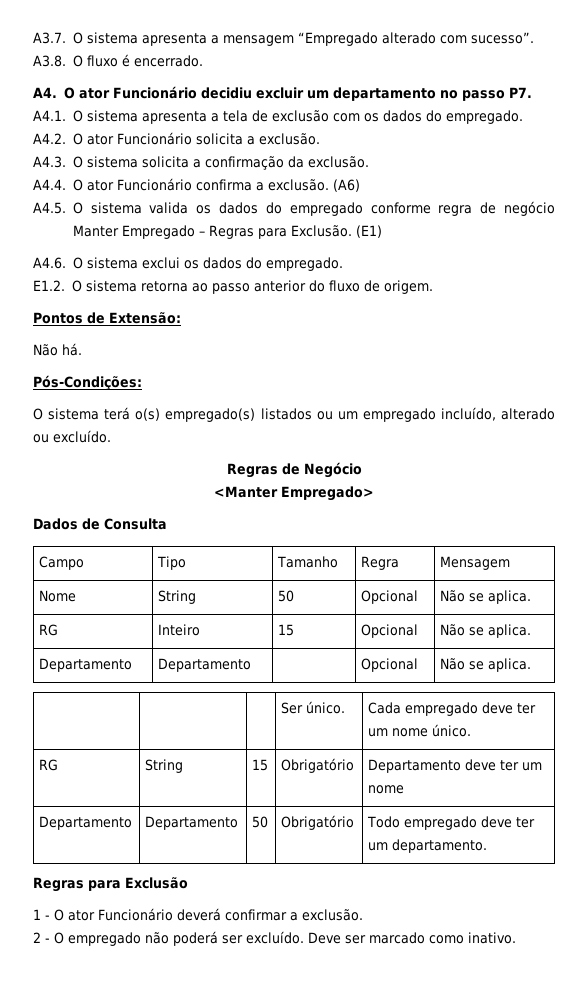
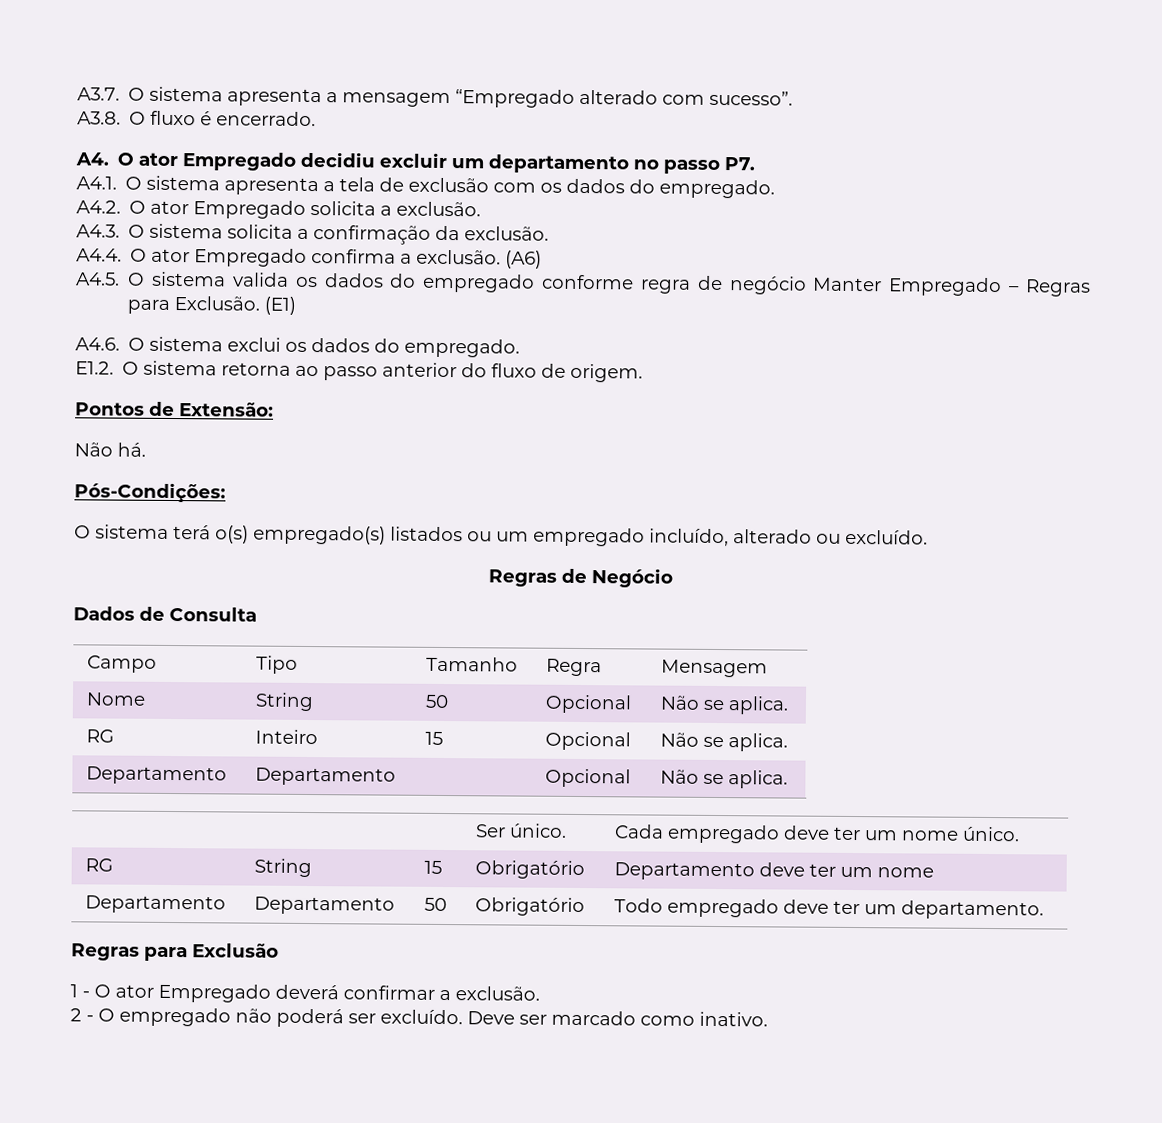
- A4. O ator Funcionário decidiu excluir um departamento no passo P7.
+ A4. O ator Empregado decidiu excluir um departamento no passo P7.
- A4.2. O ator Funcionário solicita a exclusão.
+ A4.2. O ator Empregado solicita a exclusão.
- A4.4. O ator Funcionário confirma a exclusão.
+ A4.4. O ator Empregado confirma a exclusão.
- <Manter Empregado>
- 1 - O ator Funcionário deverá confirmar a exclusão.
+ 1 - O ator Empregado deverá confirmar a exclusão.

